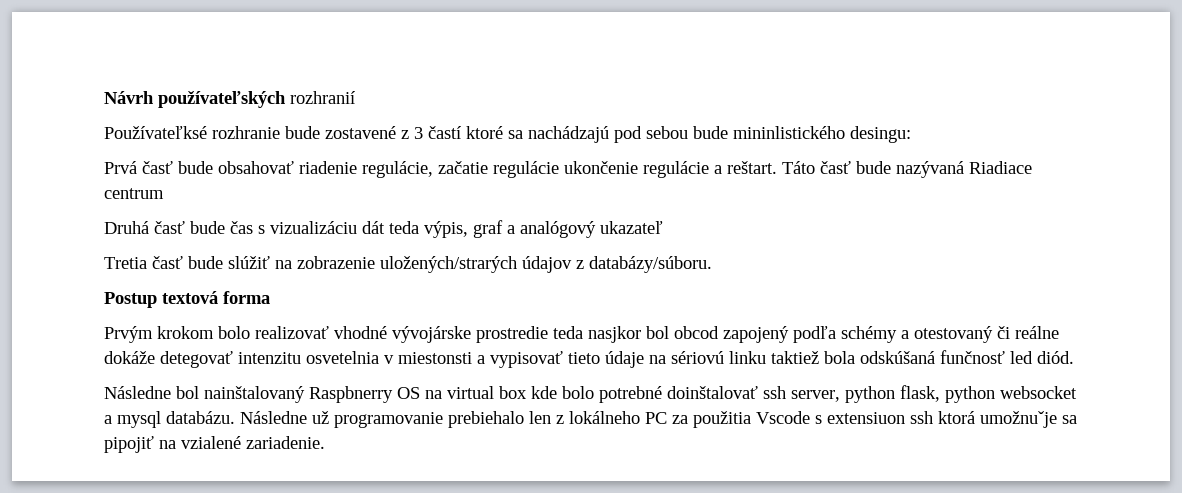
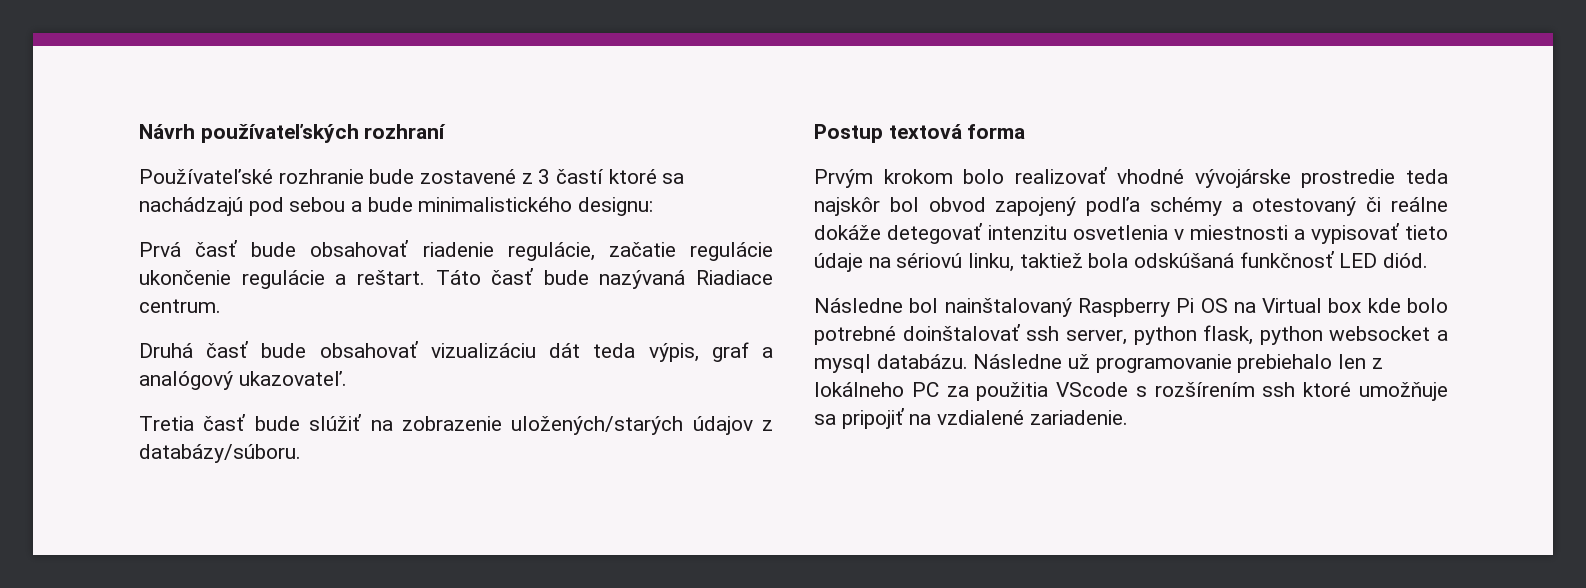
- Návrh používateľských rozhranií
- Používateľksé rozhranie bude zostavené z 3 častí ktoré sa nachádzajú pod sebou bude mininlistického desingu:
+ Návrh používateľských rozhraní
+ Používateľské rozhranie bude zostavené z 3 častí ktoré sa nachádzajú pod sebou a bude minimalistického designu:
- Táto časť bude nazývaná Riadiace centrum
+ Táto časť bude nazývaná Riadiace centrum.
- Druhá časť bude čas s vizualizáciu dát teda výpis, graf a analógový ukazateľ
+ Druhá časť bude obsahovať vizualizáciu dát teda výpis, graf a analógový ukazovateľ.
- Tretia časť bude slúžiť na zobrazenie uložených/strarých údajov z databázy/súboru.
+ Tretia časť bude slúžiť na zobrazenie uložených/starých údajov z databázy/súboru.
- Prvým krokom bolo realizovať vhodné vývojárske prostredie teda nasjkor bol obcod zapojený podľa schémy a otestovaný či reálne dokáže detegovať intenzitu osvetelnia v miestonsti a vypisovať tieto údaje na sériovú linku taktiež bola odskúšaná funčnosť led diód.
+ Prvým krokom bolo realizovať vhodné vývojárske prostredie teda najskôr bol obvod zapojený podľa schémy a otestovaný či reálne dokáže detegovať intenzitu osvetlenia v miestnosti a vypisovať tieto údaje na sériovú linku, taktiež bola odskúšaná funkčnosť LED diód.
- Následne bol nainštalovaný Raspbnerry OS na virtual box kde bolo potrebné doinštalovať ssh server, python flask, python websocket a mysql databázu.
+ Následne bol nainštalovaný Raspberry Pi OS na Virtual box kde bolo potrebné doinštalovať ssh server, python flask, python websocket a mysql databázu.
- Následne už programovanie prebiehalo len z lokálneho PC za použitia Vscode s extensiuon ssh ktorá umožnuˇje sa pipojiť na vzialené zariadenie.
+ Následne už programovanie prebiehalo len z lokálneho PC za použitia VScode s rozšírením ssh ktoré umožňuje sa pripojiť na vzdialené zariadenie.

